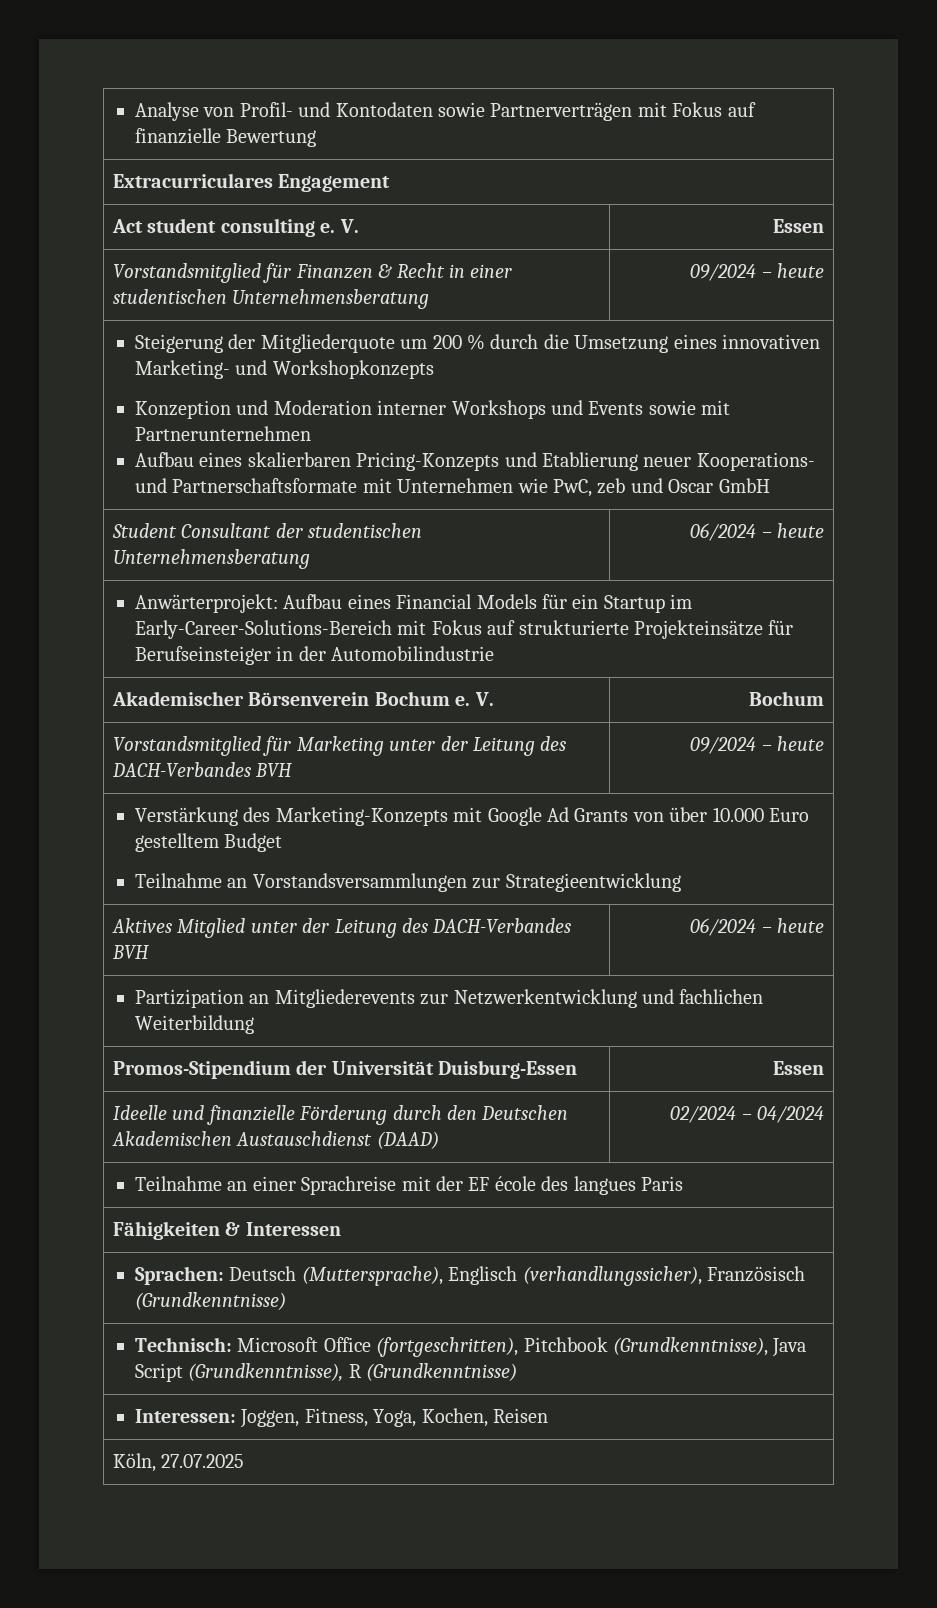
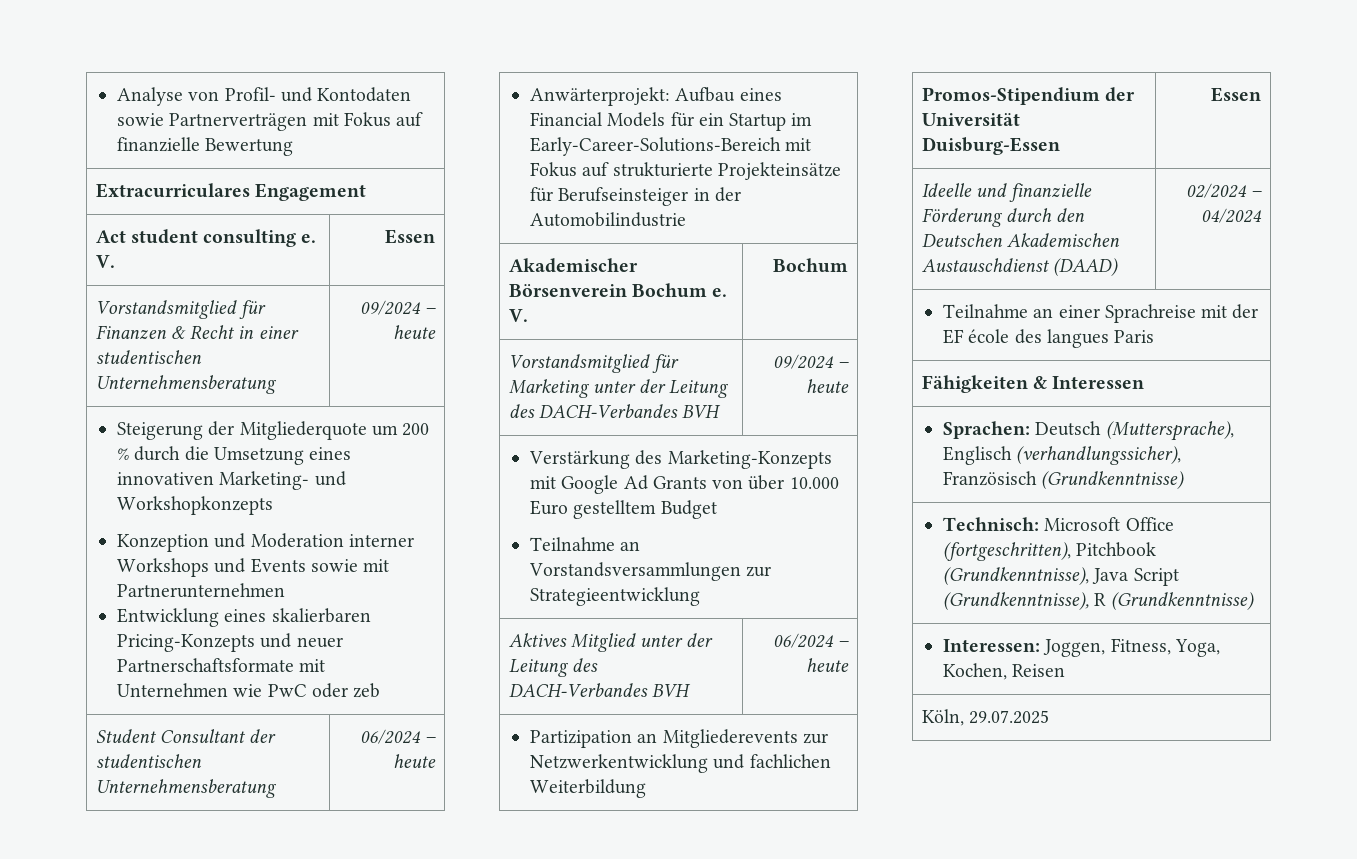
- Aufbau eines skalierbaren Pricing-Konzepts und Etablierung neuer Kooperations- und Partnerschaftsformate mit Unternehmen wie PwC, zeb und Oscar GmbH
+ Entwicklung eines skalierbaren Pricing-Konzepts und neuer Partnerschaftsformate mit Unternehmen wie PwC oder zeb
- Köln, 27.07.2025
+ Köln, 29.07.2025

